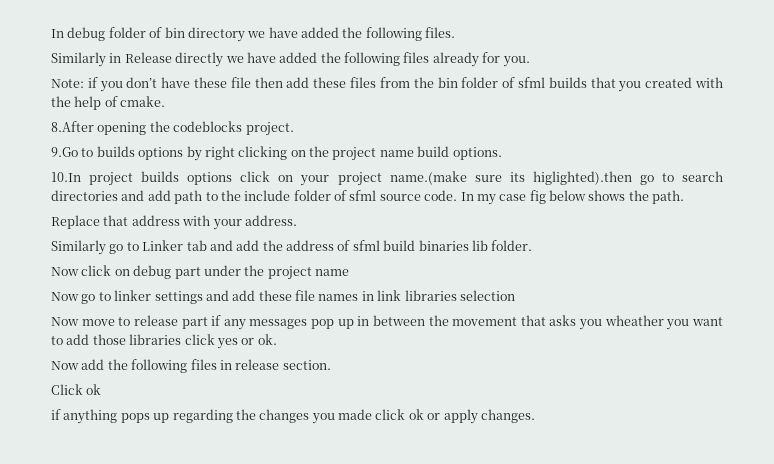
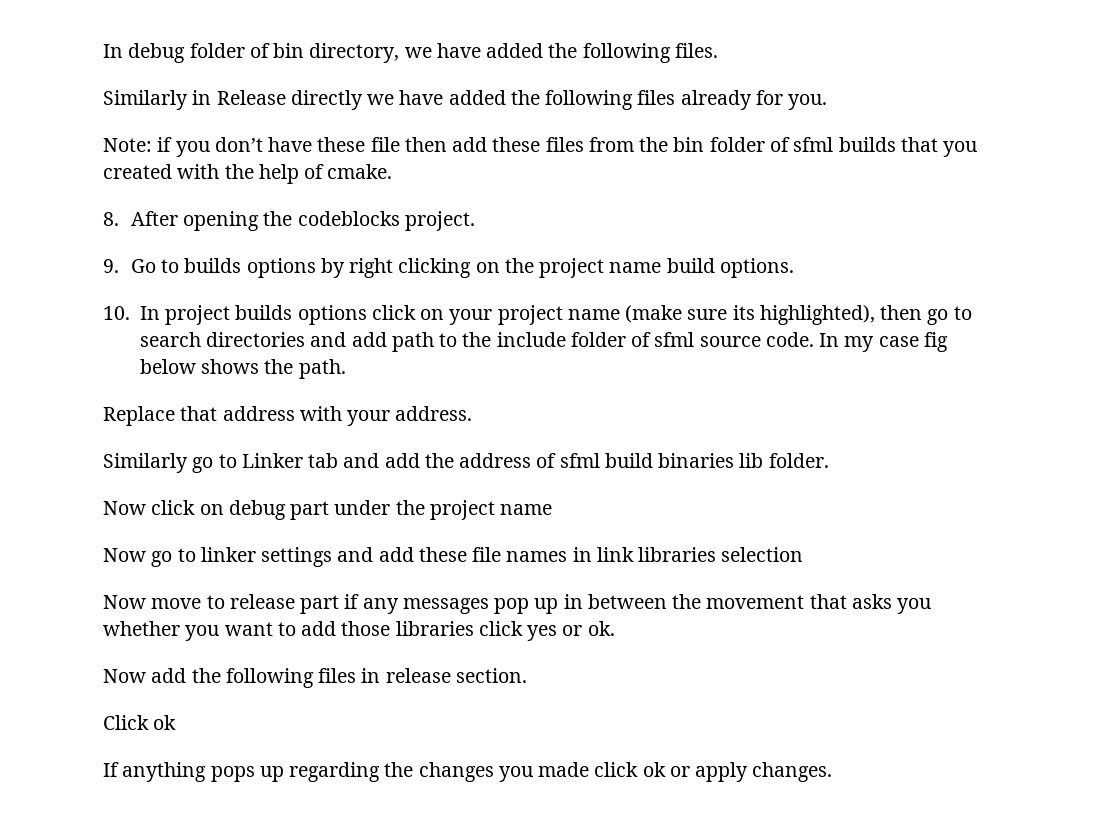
- In debug folder of bin directory we have added the following files.
+ In debug folder of bin directory, we have added the following files.
- 8.After opening the codeblocks project.
+ 8. After opening the codeblocks project.
- 9.Go to builds options by right clicking on the project name build options.
+ 9. Go to builds options by right clicking on the project name build options.
- 10.In project builds options click on your project name.(make sure its higlighted).then go to search directories and add path to the include folder of sfml source code.
+ 10. In project builds options click on your project name (make sure its highlighted), then go to search directories and add path to the include folder of sfml source code.
- Now move to release part if any messages pop up in between the movement that asks you wheather you want to add those libraries click yes or ok.
+ Now move to release part if any messages pop up in between the movement that asks you whether you want to add those libraries click yes or ok.
- if anything pops up regarding the changes you made click ok or apply changes.
+ If anything pops up regarding the changes you made click ok or apply changes.

